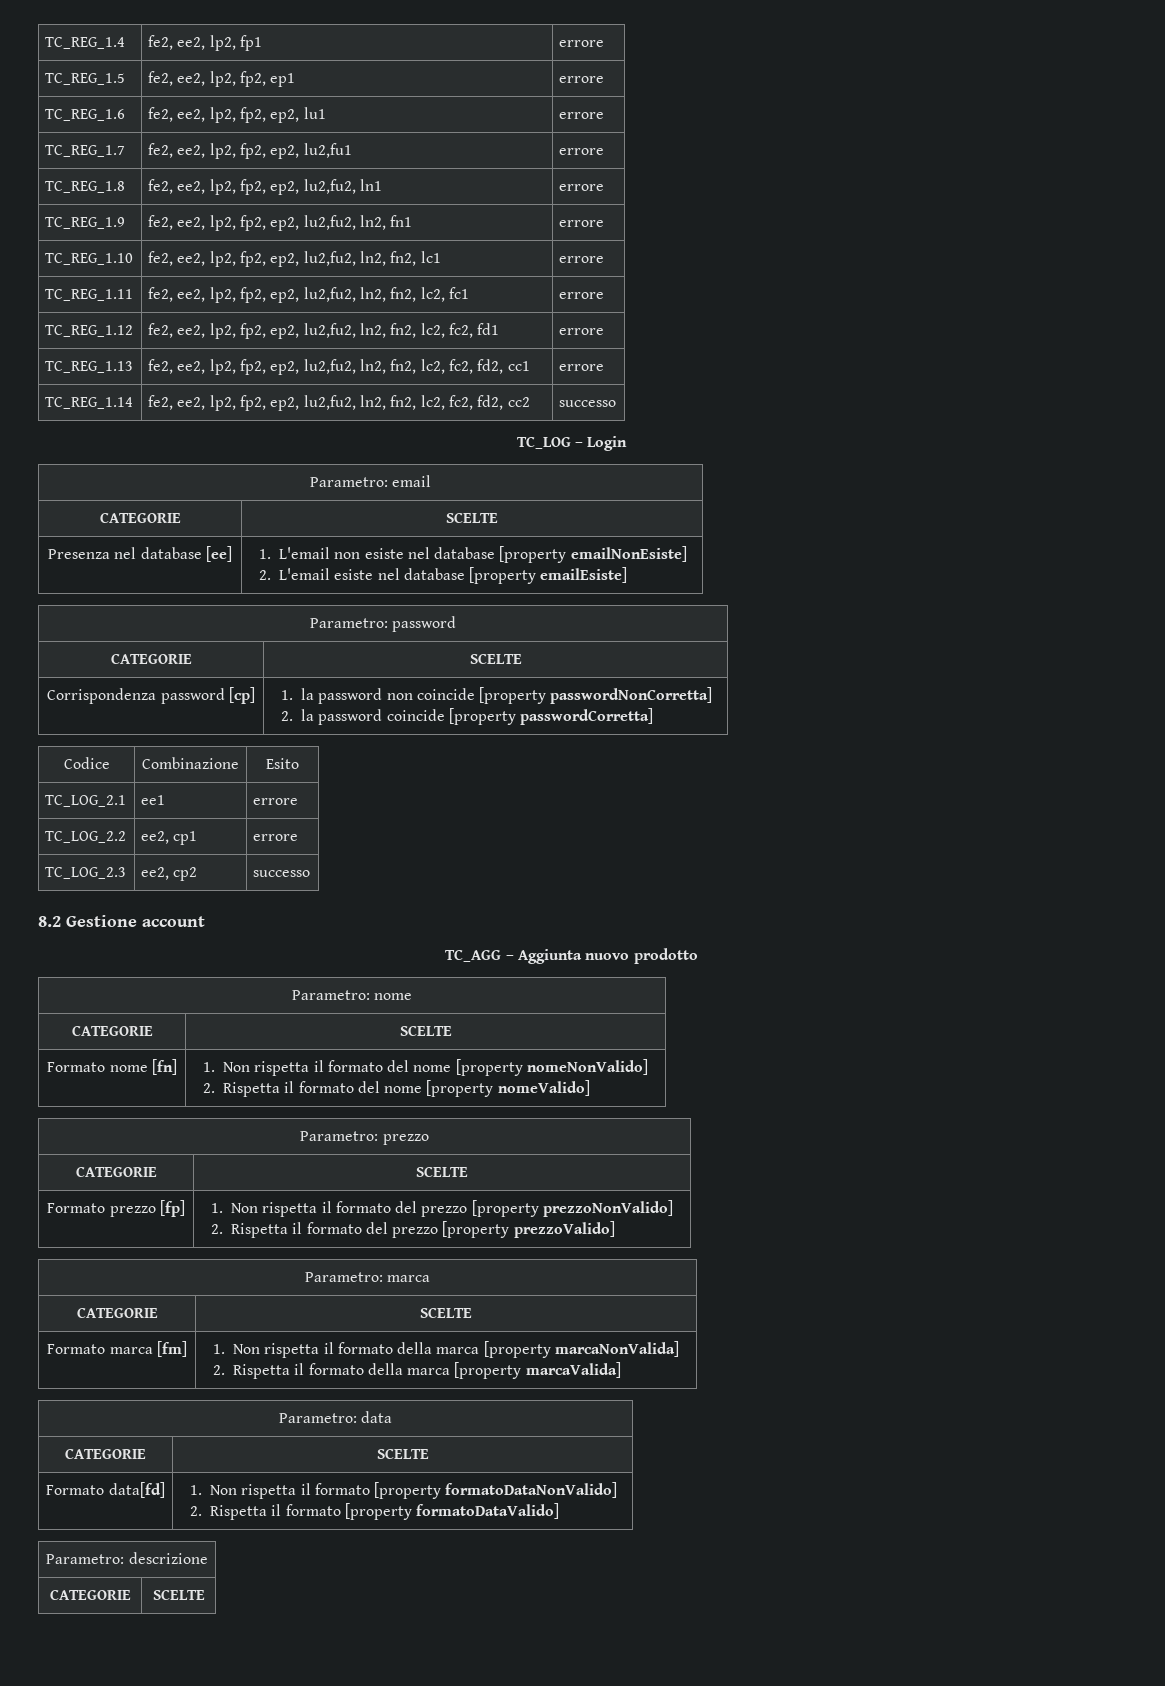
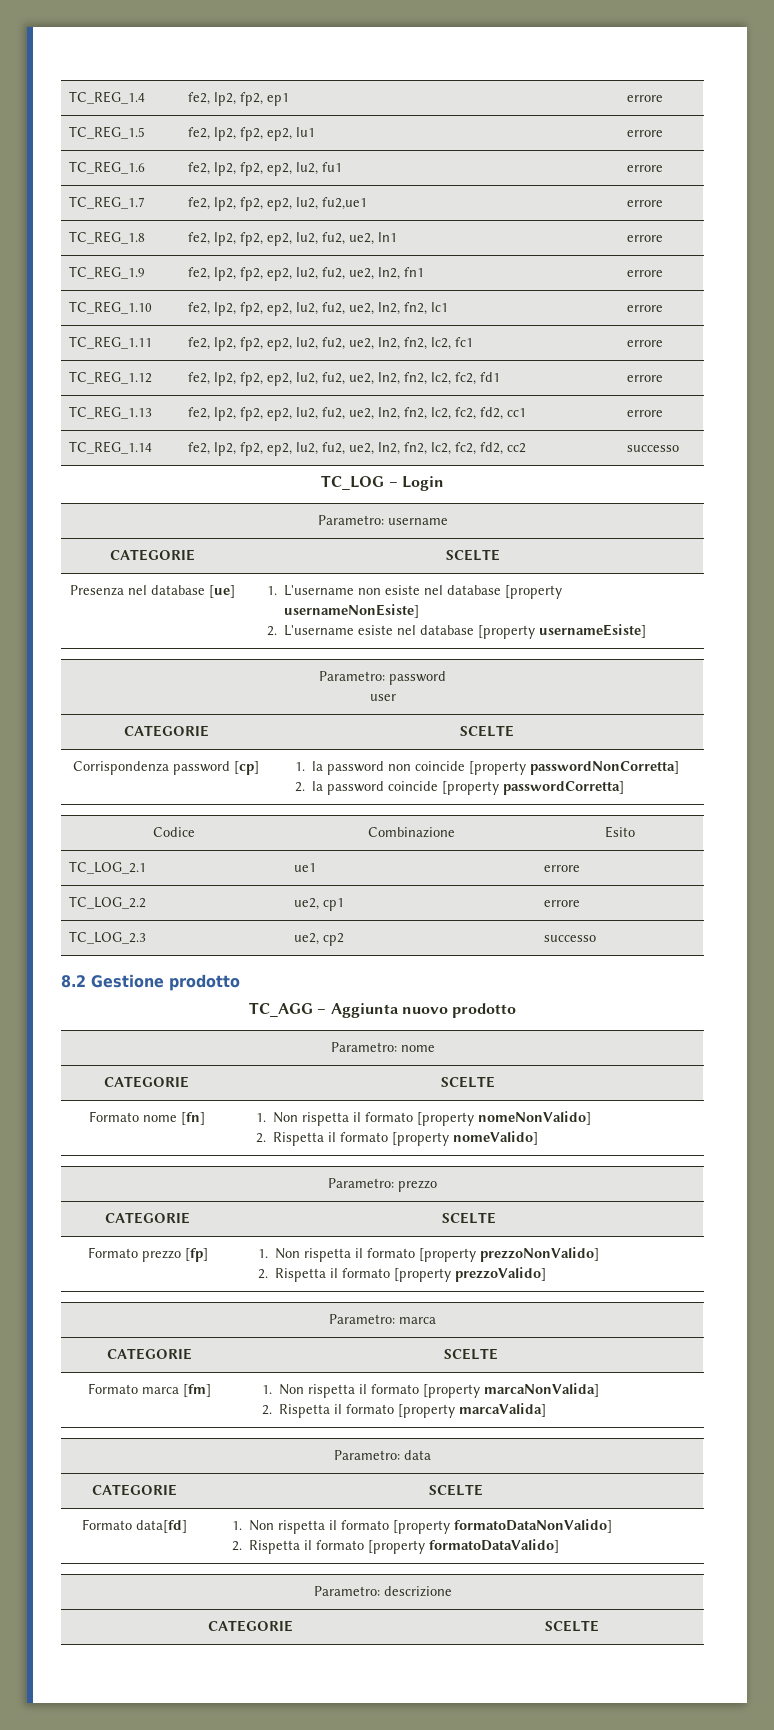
- TC_REG_1.4 | fe2, ee2, lp2, fp1 | errore
+ TC_REG_1.4 | fe2, lp2, fp2, ep1 | errore
- TC_REG_1.5 | fe2, ee2, lp2, fp2, ep1 | errore
- TC_REG_1.6 | fe2, ee2, lp2, fp2, ep2, lu1 | errore
+ TC_REG_1.5 | fe2, lp2, fp2, ep2, lu1 | errore
+ TC_REG_1.6 | fe2, lp2, fp2, ep2, lu2, fu1 | errore
- TC_REG_1.7 | fe2, ee2, lp2, fp2, ep2, lu2,fu1 | errore
+ TC_REG_1.7 | fe2, lp2, fp2, ep2, lu2, fu2,ue1 | errore
- TC_REG_1.8 | fe2, ee2, lp2, fp2, ep2, lu2,fu2, ln1 | errore
+ TC_REG_1.8 | fe2, lp2, fp2, ep2, lu2, fu2, ue2, ln1 | errore
- TC_REG_1.9 | fe2, ee2, lp2, fp2, ep2, lu2,fu2, ln2, fn1 | errore
+ TC_REG_1.9 | fe2, lp2, fp2, ep2, lu2, fu2, ue2, ln2, fn1 | errore
- TC_REG_1.10 | fe2, ee2, lp2, fp2, ep2, lu2,fu2, ln2, fn2, lc1 | errore
+ TC_REG_1.10 | fe2, lp2, fp2, ep2, lu2, fu2, ue2, ln2, fn2, lc1 | errore
- TC_REG_1.11 | fe2, ee2, lp2, fp2, ep2, lu2,fu2, ln2, fn2, lc2, fc1 | errore
+ TC_REG_1.11 | fe2, lp2, fp2, ep2, lu2, fu2, ue2, ln2, fn2, lc2, fc1 | errore
- TC_REG_1.12 | fe2, ee2, lp2, fp2, ep2, lu2,fu2, ln2, fn2, lc2, fc2, fd1 | errore
+ TC_REG_1.12 | fe2, lp2, fp2, ep2, lu2, fu2, ue2, ln2, fn2, lc2, fc2, fd1 | errore
- TC_REG_1.13 | fe2, ee2, lp2, fp2, ep2, lu2,fu2, ln2, fn2, lc2, fc2, fd2, cc1 | errore
+ TC_REG_1.13 | fe2, lp2, fp2, ep2, lu2, fu2, ue2, ln2, fn2, lc2, fc2, fd2, cc1 | errore
- TC_REG_1.14 | fe2, ee2, lp2, fp2, ep2, lu2,fu2, ln2, fn2, lc2, fc2, fd2, cc2 | successo
+ TC_REG_1.14 | fe2, lp2, fp2, ep2, lu2, fu2, ue2, ln2, fn2, lc2, fc2, fd2, cc2 | successo
- Parametro: email
+ Parametro: username
- Presenza nel database [ee] | 1. L'email non esiste nel database [property emailNonEsiste]
- 2. L'email esiste nel database [property emailEsiste]
+ Presenza nel database [ue] | 1. L'username non esiste nel database [property usernameNonEsiste]
+ 2. L'username esiste nel database [property usernameEsiste]
  Parametro: password
+ user
- TC_LOG_2.1 | ee1 | errore
+ TC_LOG_2.1 | ue1 | errore
- TC_LOG_2.2 | ee2, cp1 | errore
+ TC_LOG_2.2 | ue2, cp1 | errore
- TC_LOG_2.3 | ee2, cp2 | successo
+ TC_LOG_2.3 | ue2, cp2 | successo
- 8.2 Gestione account
+ 8.2 Gestione prodotto
- Formato nome [fn] | 1. Non rispetta il formato del nome [property nomeNonValido]
- 2. Rispetta il formato del nome [property nomeValido]
+ Formato nome [fn] | 1. Non rispetta il formato [property nomeNonValido]
+ 2. Rispetta il formato [property nomeValido]
- Formato prezzo [fp] | 1. Non rispetta il formato del prezzo [property prezzoNonValido]
- 2. Rispetta il formato del prezzo [property prezzoValido]
+ Formato prezzo [fp] | 1. Non rispetta il formato [property prezzoNonValido]
+ 2. Rispetta il formato [property prezzoValido]
- Formato marca [fm] | 1. Non rispetta il formato della marca [property marcaNonValida]
- 2. Rispetta il formato della marca [property marcaValida]
+ Formato marca [fm] | 1. Non rispetta il formato [property marcaNonValida]
+ 2. Rispetta il formato [property marcaValida]

